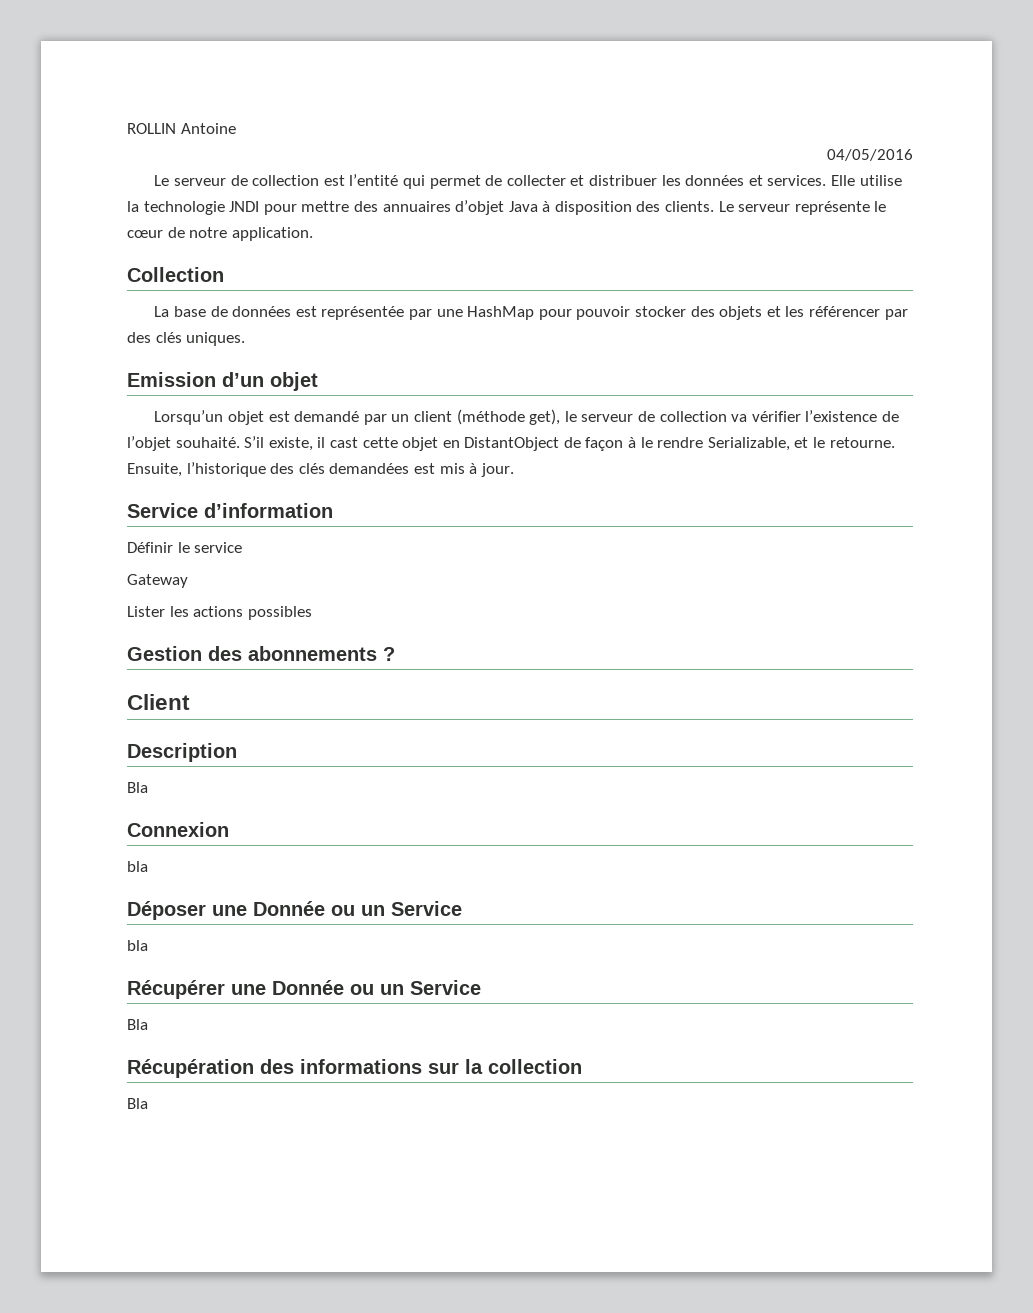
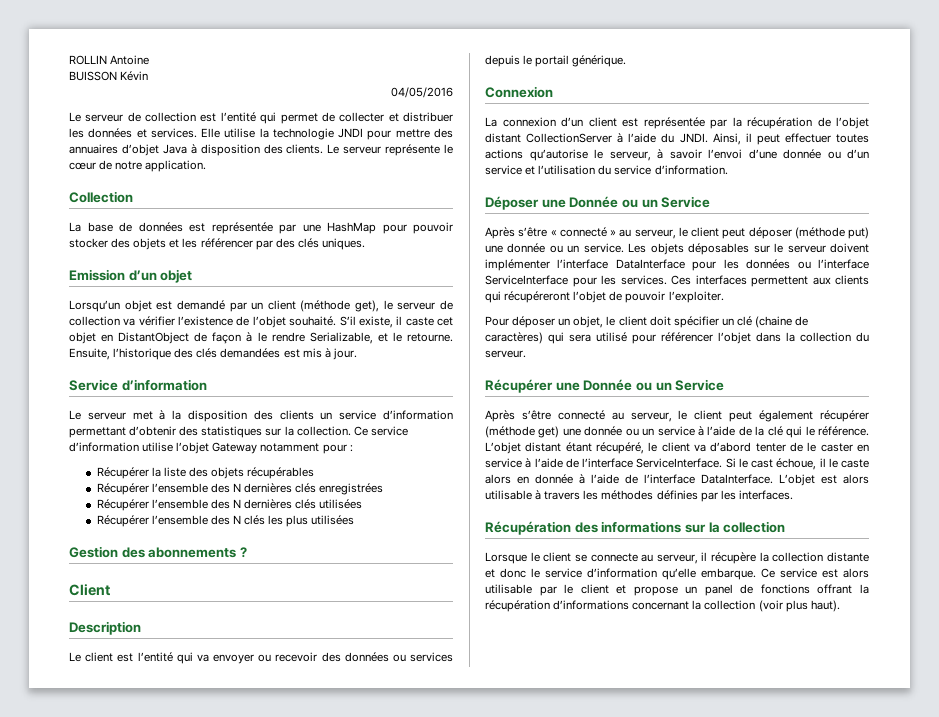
+ BUISSON Kévin
- S’il existe, il cast cette objet en DistantObject de façon à le rendre Serializable, et le retourne.
+ S’il existe, il caste cet objet en DistantObject de façon à le rendre Serializable, et le retourne.
- Définir le service
- Gateway
- Lister les actions possibles
+ Le serveur met à la disposition des clients un service d’information permettant d’obtenir des statistiques sur la collection. Ce service d’information utilise l’objet Gateway notamment pour :
+ Récupérer la liste des objets récupérables
+ Récupérer l’ensemble des N dernières clés enregistrées
+ Récupérer l’ensemble des N dernières clés utilisées
+ Récupérer l’ensemble des N clés les plus utilisées
  Description
- Bla
+ Le client est l’entité qui va envoyer ou recevoir des données ou services depuis le portail générique.
  Connexion
- bla
+ La connexion d’un client est représentée par la récupération de l’objet distant CollectionServer à l’aide du JNDI. Ainsi, il peut effectuer toutes actions qu’autorise le serveur, à savoir l’envoi d’une donnée ou d’un service et l’utilisation du service d’information.
  Déposer une Donnée ou un Service
- bla
+ Après s’être « connecté » au serveur, le client peut déposer (méthode put) une donnée ou un service. Les objets déposables sur le serveur doivent implémenter l’interface DataInterface pour les données ou l’interface ServiceInterface pour les services. Ces interfaces permettent aux clients qui récupéreront l’objet de pouvoir l’exploiter.
+ Pour déposer un objet, le client doit spécifier un clé (chaine de caractères) qui sera utilisé pour référencer l’objet dans la collection du serveur.
  Récupérer une Donnée ou un Service
- Bla
+ Après s’être connecté au serveur, le client peut également récupérer (méthode get) une donnée ou un service à l’aide de la clé qui le référence. L’objet distant étant récupéré, le client va d’abord tenter de le caster en service à l’aide de l’interface ServiceInterface. Si le cast échoue, il le caste alors en donnée à l’aide de l’interface DataInterface. L’objet est alors utilisable à travers les méthodes définies par les interfaces.
  Récupération des informations sur la collection
- Bla
+ Lorsque le client se connecte au serveur, il récupère la collection distante et donc le service d’information qu’elle embarque. Ce service est alors utilisable par le client et propose un panel de fonctions offrant la récupération d’informations concernant la collection (voir plus haut).

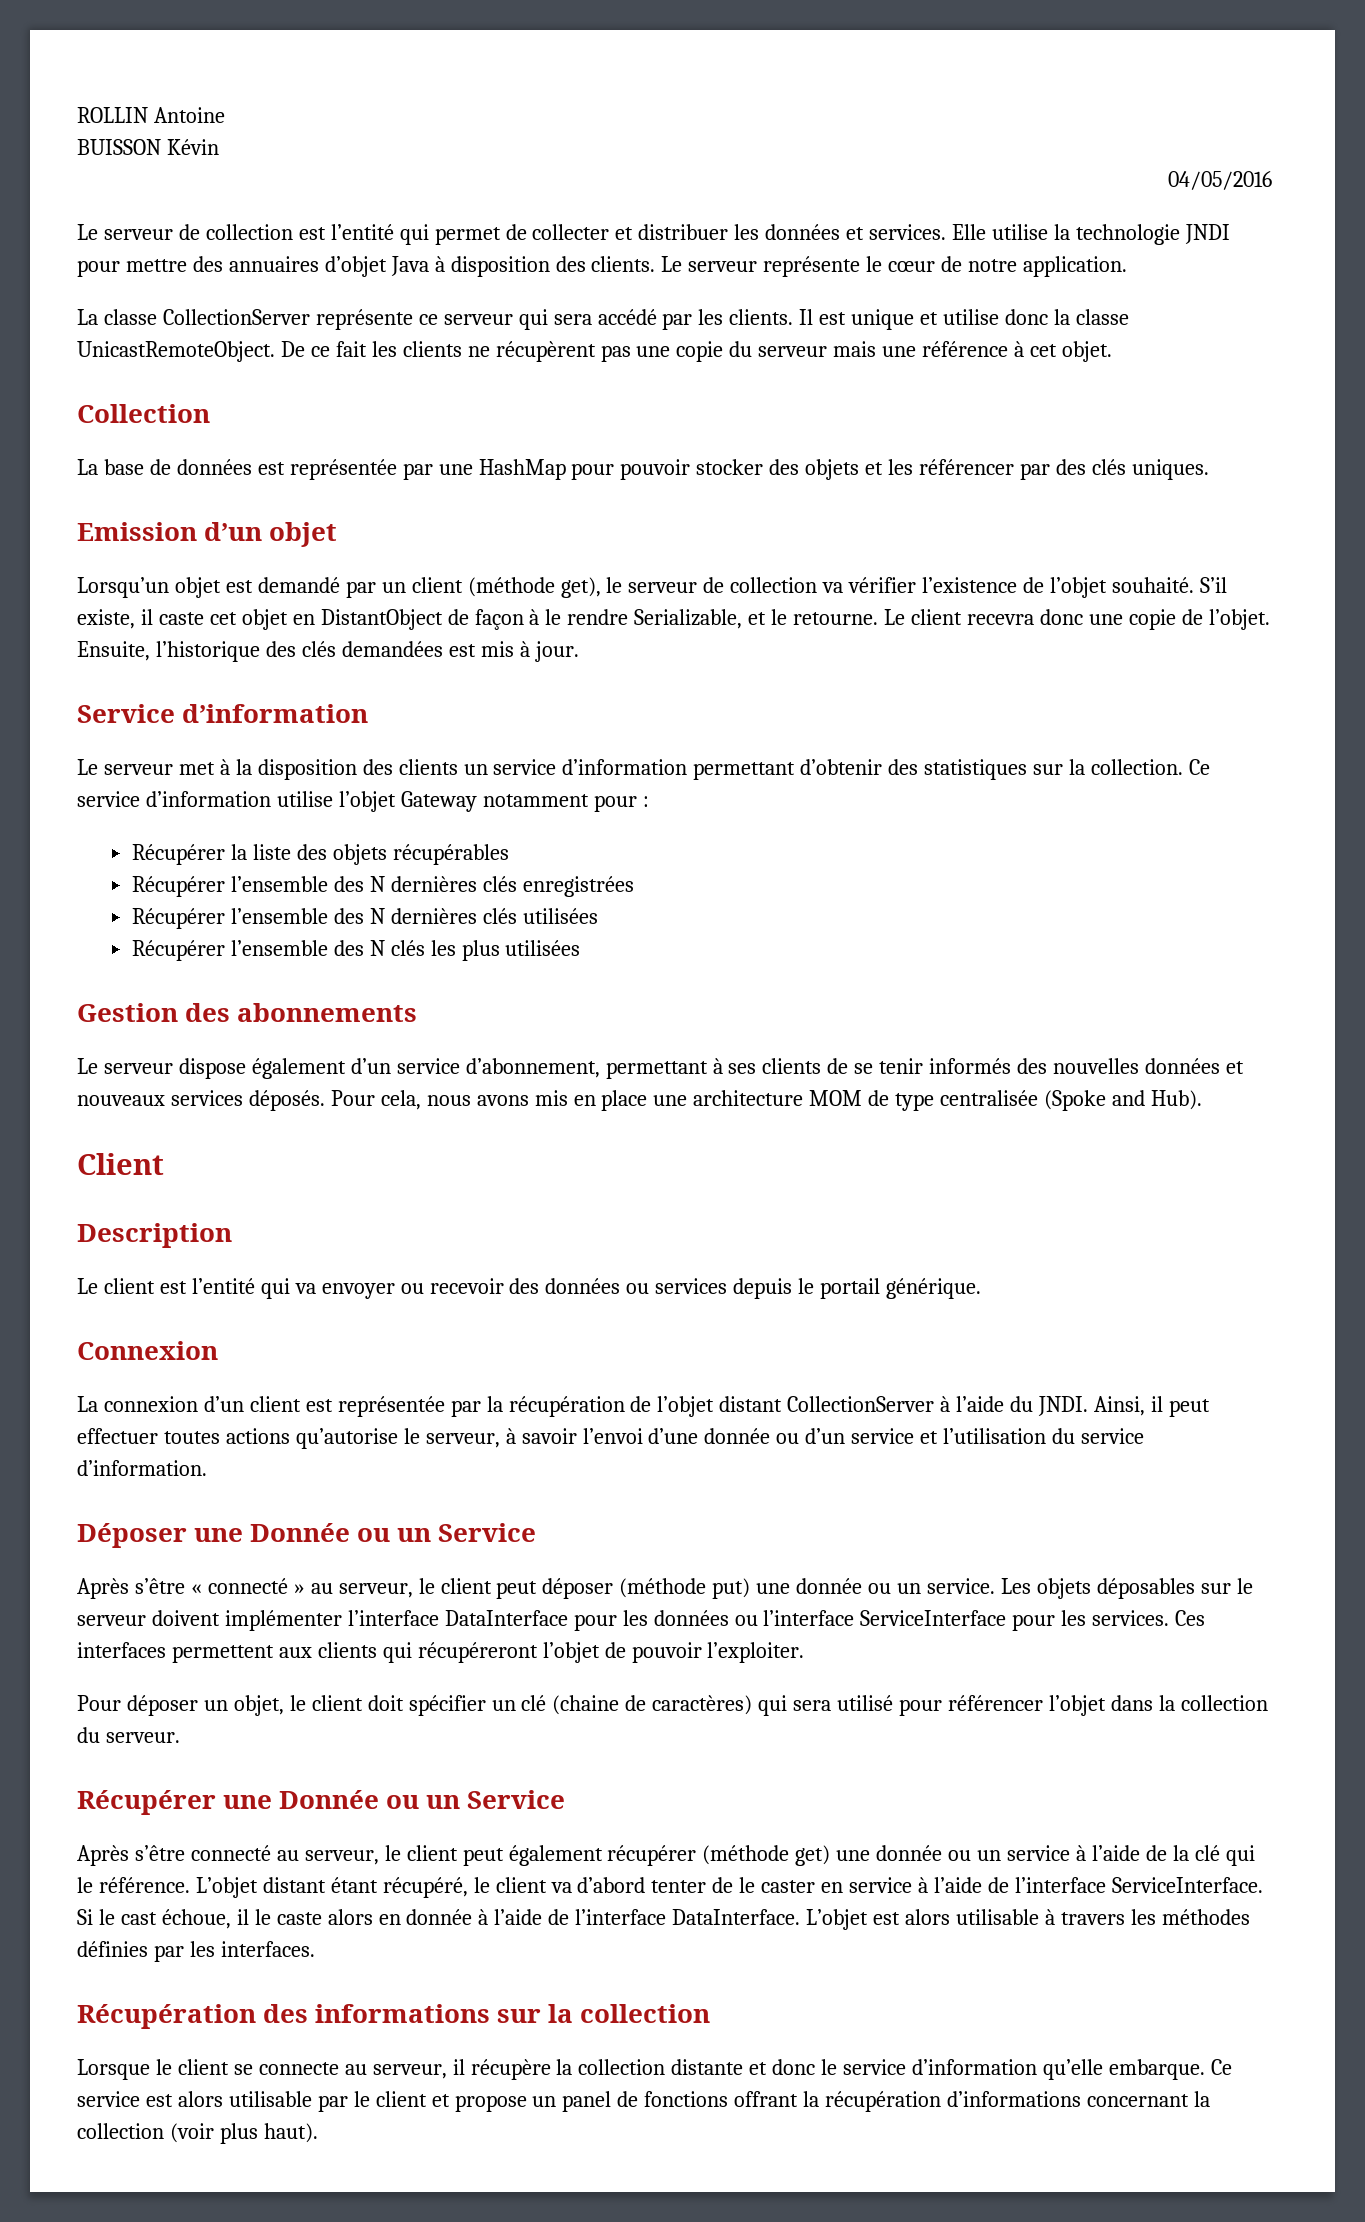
+ La classe CollectionServer représente ce serveur qui sera accédé par les clients. Il est unique et utilise donc la classe UnicastRemoteObject. De ce fait les clients ne récupèrent pas une copie du serveur mais une référence à cet objet.
+ Le client recevra donc une copie de l’objet.
- Gestion des abonnements ?
+ Gestion des abonnements
+ Le serveur dispose également d’un service d’abonnement, permettant à ses clients de se tenir informés des nouvelles données et nouveaux services déposés. Pour cela, nous avons mis en place une architecture MOM de type centralisée (Spoke and Hub).

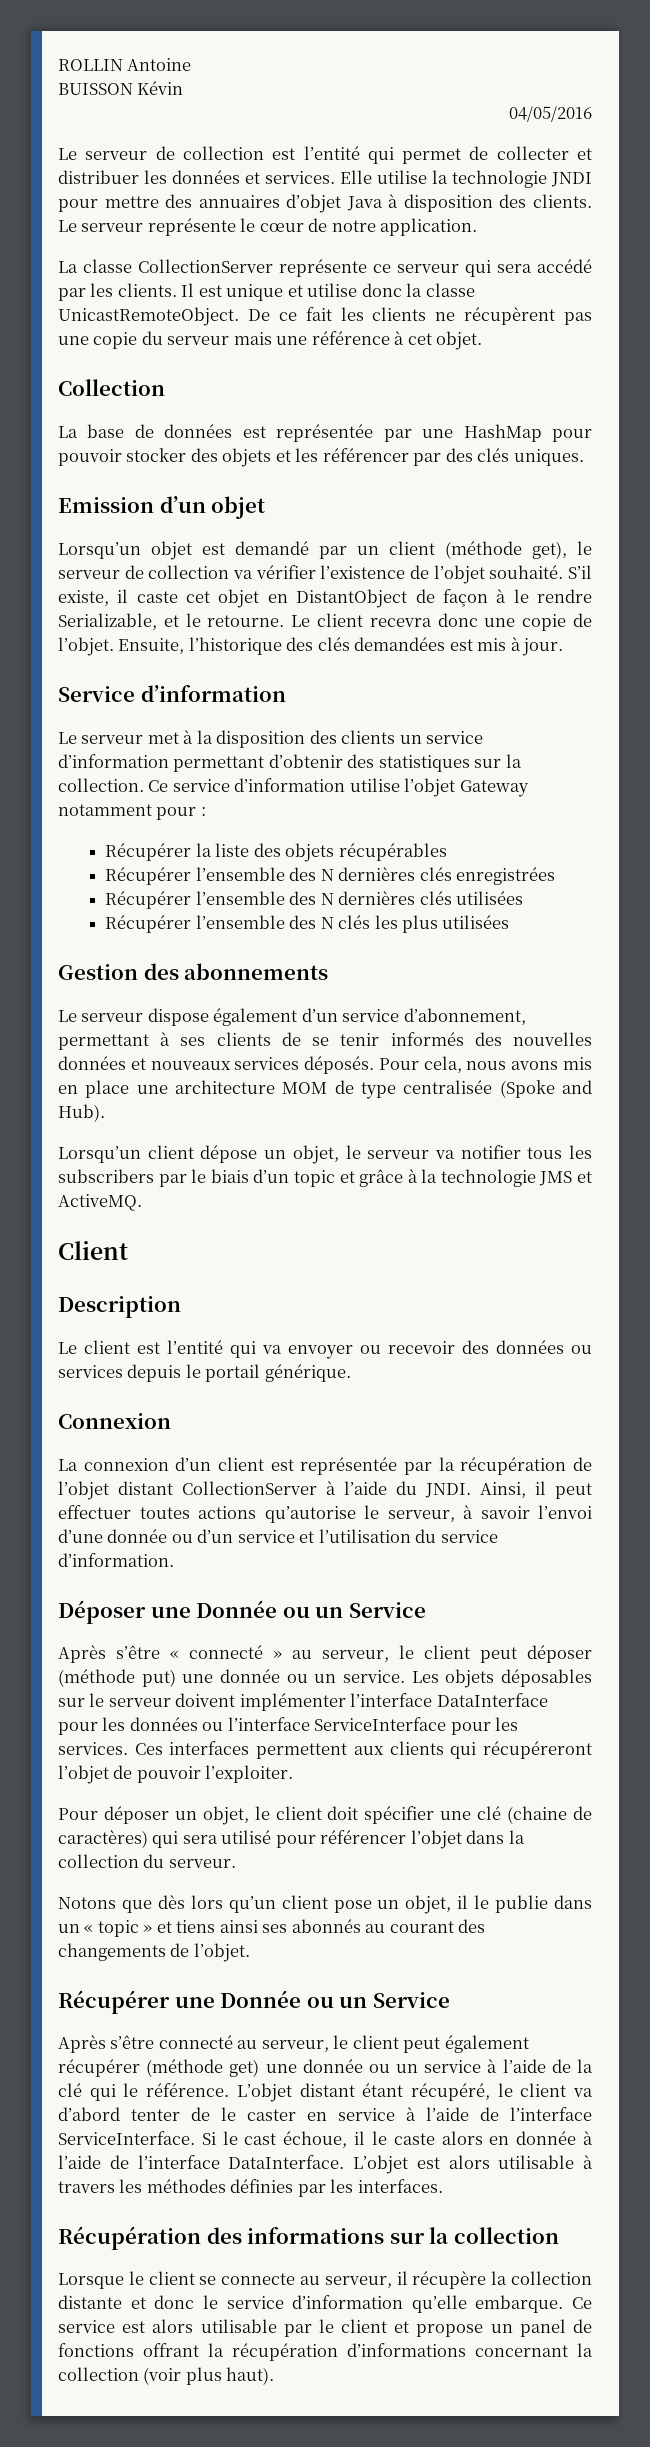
+ Lorsqu’un client dépose un objet, le serveur va notifier tous les subscribers par le biais d’un topic et grâce à la technologie JMS et ActiveMQ.
- Pour déposer un objet, le client doit spécifier un clé (chaine de caractères) qui sera utilisé pour référencer l’objet dans la collection du serveur.
+ Pour déposer un objet, le client doit spécifier une clé (chaine de caractères) qui sera utilisé pour référencer l’objet dans la collection du serveur.
+ Notons que dès lors qu’un client pose un objet, il le publie dans un « topic » et tiens ainsi ses abonnés au courant des changements de l’objet.

